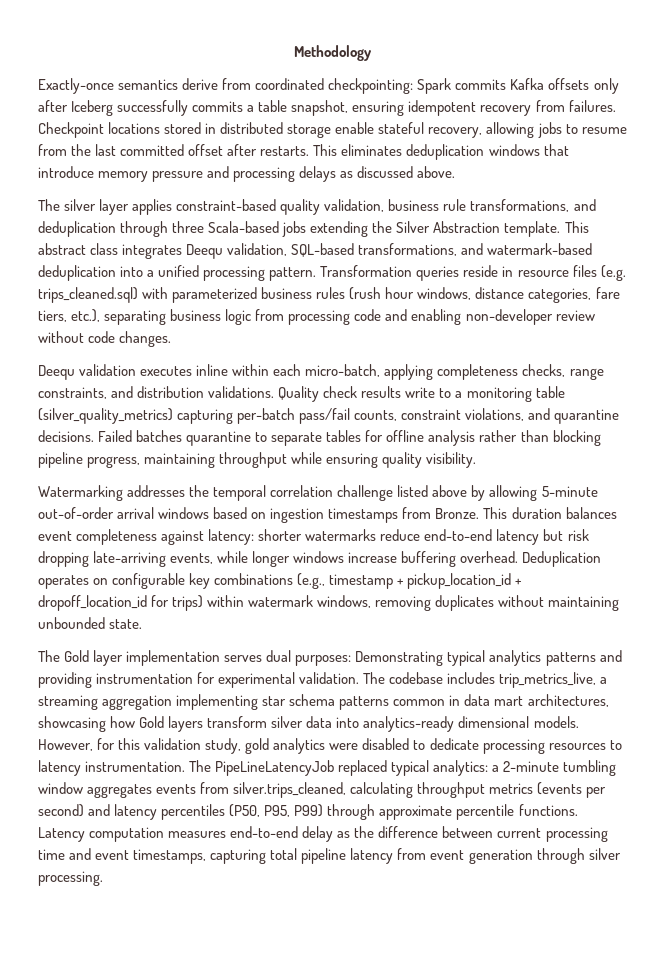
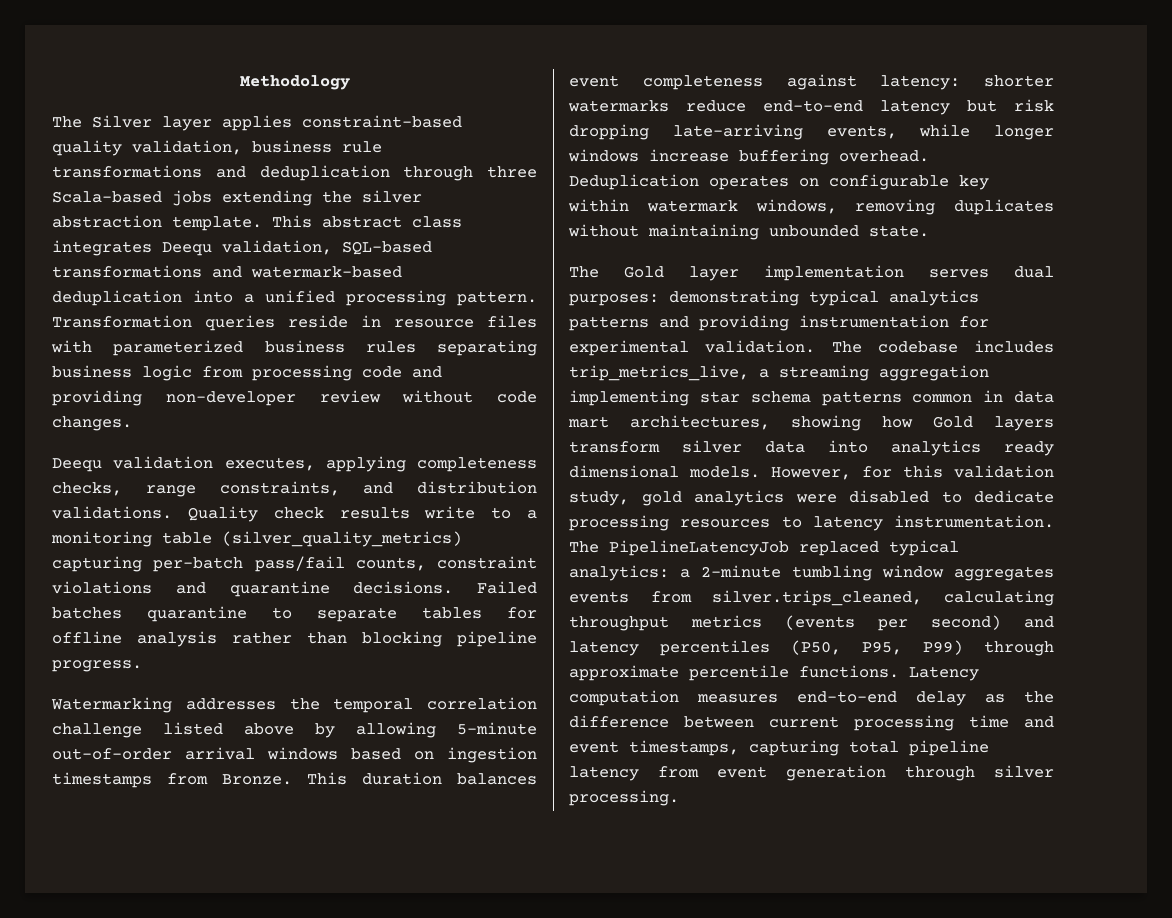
- Exactly-once semantics derive from coordinated checkpointing: Spark commits Kafka offsets only after Iceberg successfully commits a table snapshot, ensuring idempotent recovery from failures. Checkpoint locations stored in distributed storage enable stateful recovery, allowing jobs to resume from the last committed offset after restarts. This eliminates deduplication windows that introduce memory pressure and processing delays as discussed above.
- The silver layer applies constraint-based quality validation, business rule transformations, and deduplication through three Scala-based jobs extending the Silver Abstraction template.
+ The Silver layer applies constraint-based quality validation, business rule transformations and deduplication through three Scala-based jobs extending the silver abstraction template.
- This abstract class integrates Deequ validation, SQL-based transformations, and watermark-based deduplication into a unified processing pattern.
+ This abstract class integrates Deequ validation, SQL-based transformations and watermark-based deduplication into a unified processing pattern.
- Transformation queries reside in resource files (e.g. trips_cleaned.sql) with parameterized business rules (rush hour windows, distance categories, fare tiers, etc.), separating business logic from processing code and enabling non-developer review without code changes.
+ Transformation queries reside in resource files with parameterized business rules separating business logic from processing code and providing non-developer review without code changes.
- Deequ validation executes inline within each micro-batch, applying completeness checks, range constraints, and distribution validations.
+ Deequ validation executes, applying completeness checks, range constraints, and distribution validations.
- Quality check results write to a monitoring table (silver_quality_metrics) capturing per-batch pass/fail counts, constraint violations, and quarantine decisions.
+ Quality check results write to a monitoring table (silver_quality_metrics) capturing per-batch pass/fail counts, constraint violations and quarantine decisions.
- Failed batches quarantine to separate tables for offline analysis rather than blocking pipeline progress, maintaining throughput while ensuring quality visibility.
+ Failed batches quarantine to separate tables for offline analysis rather than blocking pipeline progress.
- Deduplication operates on configurable key combinations (e.g., timestamp + pickup_location_id + dropoff_location_id for trips) within watermark windows, removing duplicates without maintaining unbounded state.
+ Deduplication operates on configurable key within watermark windows, removing duplicates without maintaining unbounded state.
- The Gold layer implementation serves dual purposes: Demonstrating typical analytics patterns and providing instrumentation for experimental validation.
+ The Gold layer implementation serves dual purposes: demonstrating typical analytics patterns and providing instrumentation for experimental validation.
- The codebase includes trip_metrics_live, a streaming aggregation implementing star schema patterns common in data mart architectures, showcasing how Gold layers transform silver data into analytics-ready dimensional models.
+ The codebase includes trip_metrics_live, a streaming aggregation implementing star schema patterns common in data mart architectures, showing how Gold layers transform silver data into analytics ready dimensional models.
- The PipeLineLatencyJob replaced typical analytics: a 2-minute tumbling window aggregates events from silver.trips_cleaned, calculating throughput metrics (events per second) and latency percentiles (P50, P95, P99) through approximate percentile functions.
+ The PipelineLatencyJob replaced typical analytics: a 2-minute tumbling window aggregates events from silver.trips_cleaned, calculating throughput metrics (events per second) and latency percentiles (P50, P95, P99) through approximate percentile functions.

